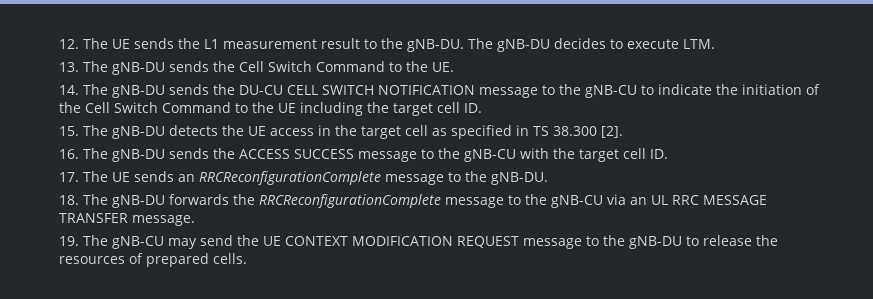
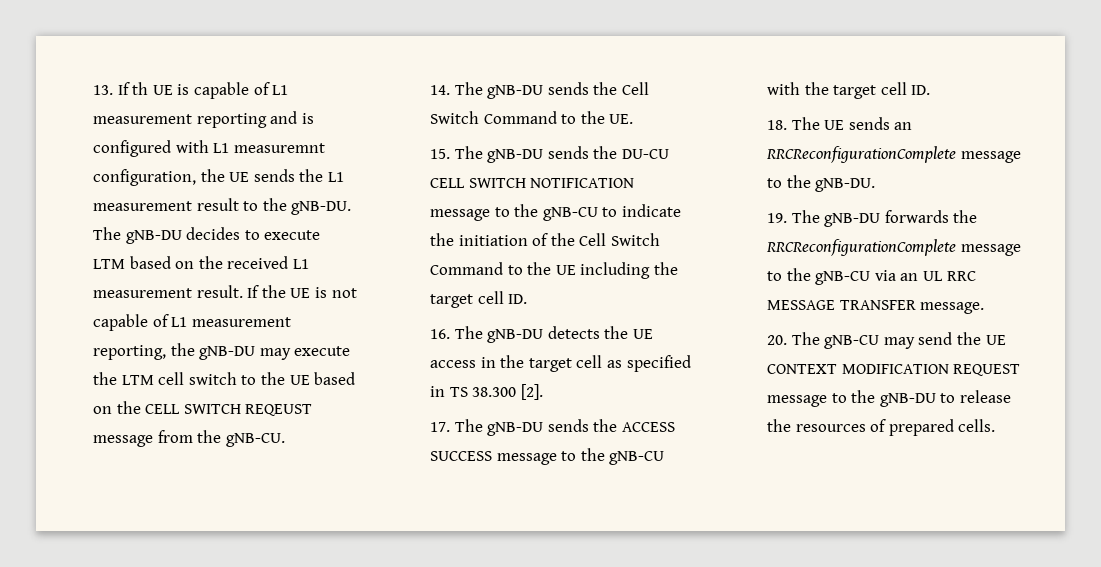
- 12. The UE sends the L1 measurement result to the gNB-DU.
+ 13. If th UE is capable of L1 measurement reporting and is configured with L1 measuremnt configuration, the UE sends the L1 measurement result to the gNB-DU.
- The gNB-DU decides to execute LTM.
- 13. The gNB-DU sends the Cell Switch Command to the UE.
+ The gNB-DU decides to execute LTM based on the received L1 measurement result. If the UE is not capable of L1 measurement reporting, the gNB-DU may execute the LTM cell switch to the UE based on the CELL SWITCH REQEUST message from the gNB-CU.
+ 14. The gNB-DU sends the Cell Switch Command to the UE.
- 14. The gNB-DU sends the DU-CU CELL SWITCH NOTIFICATION message to the gNB-CU to indicate the initiation of the Cell Switch Command to the UE including the target cell ID.
+ 15. The gNB-DU sends the DU-CU CELL SWITCH NOTIFICATION message to the gNB-CU to indicate the initiation of the Cell Switch Command to the UE including the target cell ID.
- 15. The gNB-DU detects the UE access in the target cell as specified in TS 38.300 [2].
+ 16. The gNB-DU detects the UE access in the target cell as specified in TS 38.300 [2].
- 16. The gNB-DU sends the ACCESS SUCCESS message to the gNB-CU with the target cell ID.
+ 17. The gNB-DU sends the ACCESS SUCCESS message to the gNB-CU with the target cell ID.
- 17. The UE sends an RRCReconfigurationComplete message to the gNB-DU.
+ 18. The UE sends an RRCReconfigurationComplete message to the gNB-DU.
- 18. The gNB-DU forwards the RRCReconfigurationComplete message to the gNB-CU via an UL RRC MESSAGE TRANSFER message.
+ 19. The gNB-DU forwards the RRCReconfigurationComplete message to the gNB-CU via an UL RRC MESSAGE TRANSFER message.
- 19. The gNB-CU may send the UE CONTEXT MODIFICATION REQUEST message to the gNB-DU to release the resources of prepared cells.
+ 20. The gNB-CU may send the UE CONTEXT MODIFICATION REQUEST message to the gNB-DU to release the resources of prepared cells.

